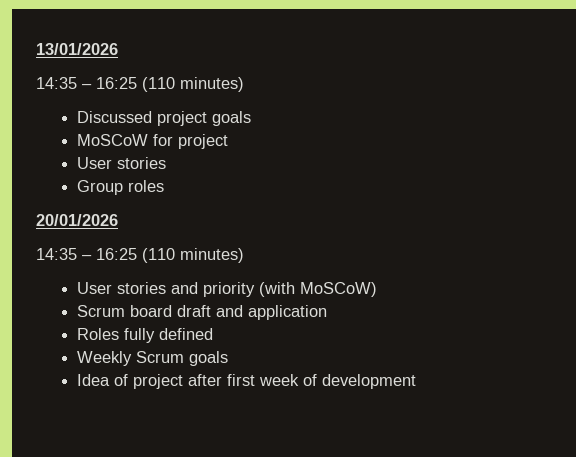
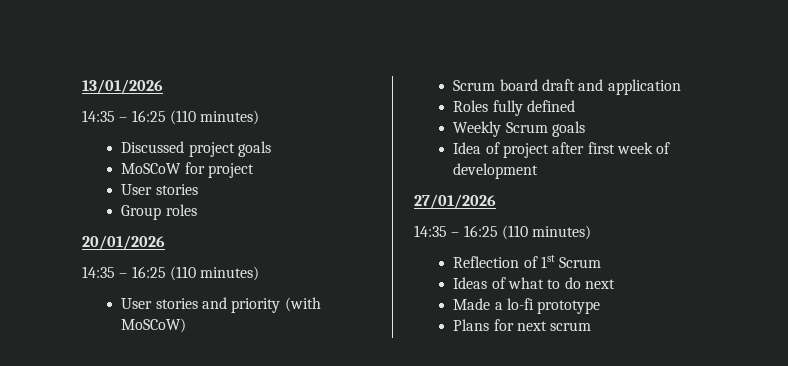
+ 27/01/2026
+ 14:35 – 16:25 (110 minutes)
+ Reflection of 1st Scrum
+ Ideas of what to do next
+ Made a lo-fi prototype
+ Plans for next scrum

